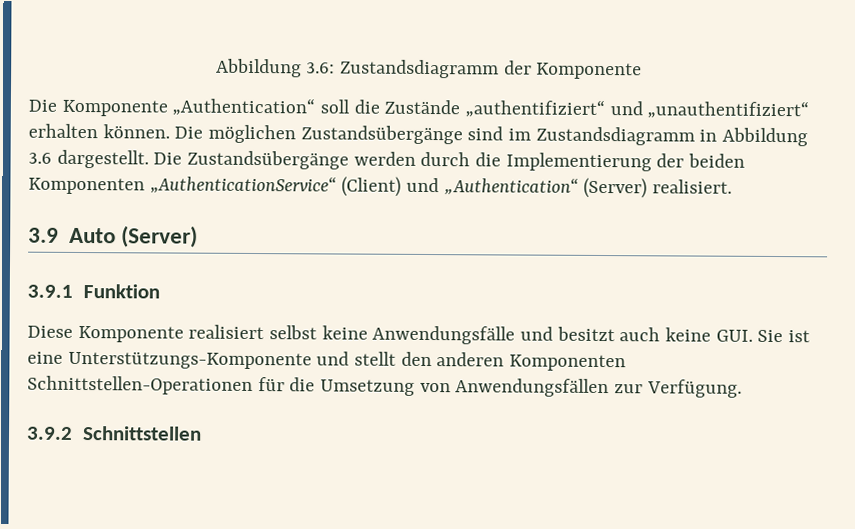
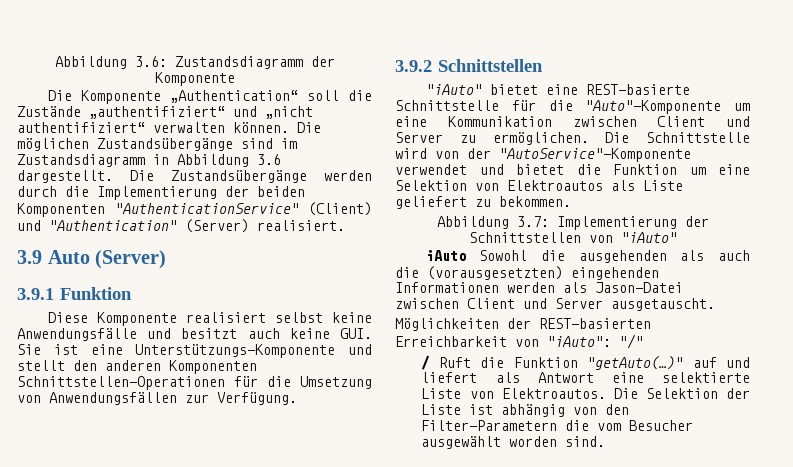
- Die Komponente „Authentication“ soll die Zustände „authentifiziert“ und „unauthentifiziert“ erhalten können.
+ Die Komponente „Authentication“ soll die Zustände „authentifiziert“ und „nicht authentifiziert“ verwalten können.
- Die Zustandsübergänge werden durch die Implementierung der beiden Komponenten „AuthenticationService“ (Client) und „Authentication“ (Server) realisiert.
+ Die Zustandsübergänge werden durch die Implementierung der beiden Komponenten "AuthenticationService" (Client) und "Authentication" (Server) realisiert.
+ "iAuto" bietet eine REST-basierte Schnittstelle für die "Auto"-Komponente um eine Kommunikation zwischen Client und Server zu ermöglichen. Die Schnittstelle wird von der "AutoService"-Komponente verwendet und bietet die Funktion um eine Selektion von Elektroautos als Liste geliefert zu bekommen.
+ Abbildung 3.7: Implementierung der Schnittstellen von "iAuto"
+ iAuto Sowohl die ausgehenden als auch die (vorausgesetzten) eingehenden Informationen werden als Jason-Datei zwischen Client und Server ausgetauscht.
+ Möglichkeiten der REST-basierten Erreichbarkeit von "iAuto": "/"
+ / Ruft die Funktion "getAuto(…)" auf und liefert als Antwort eine selektierte Liste von Elektroautos. Die Selektion der Liste ist abhängig von den Filter-Parametern die vom Besucher ausgewählt worden sind.

